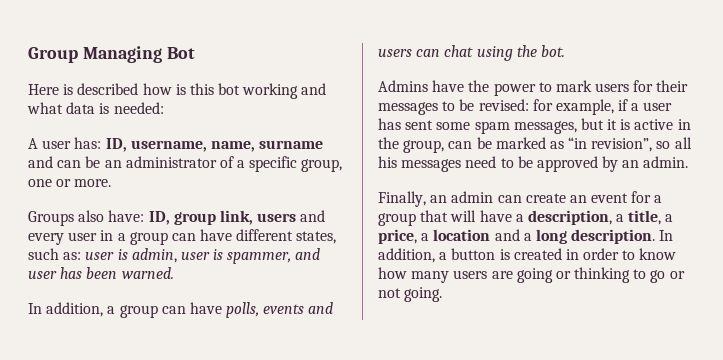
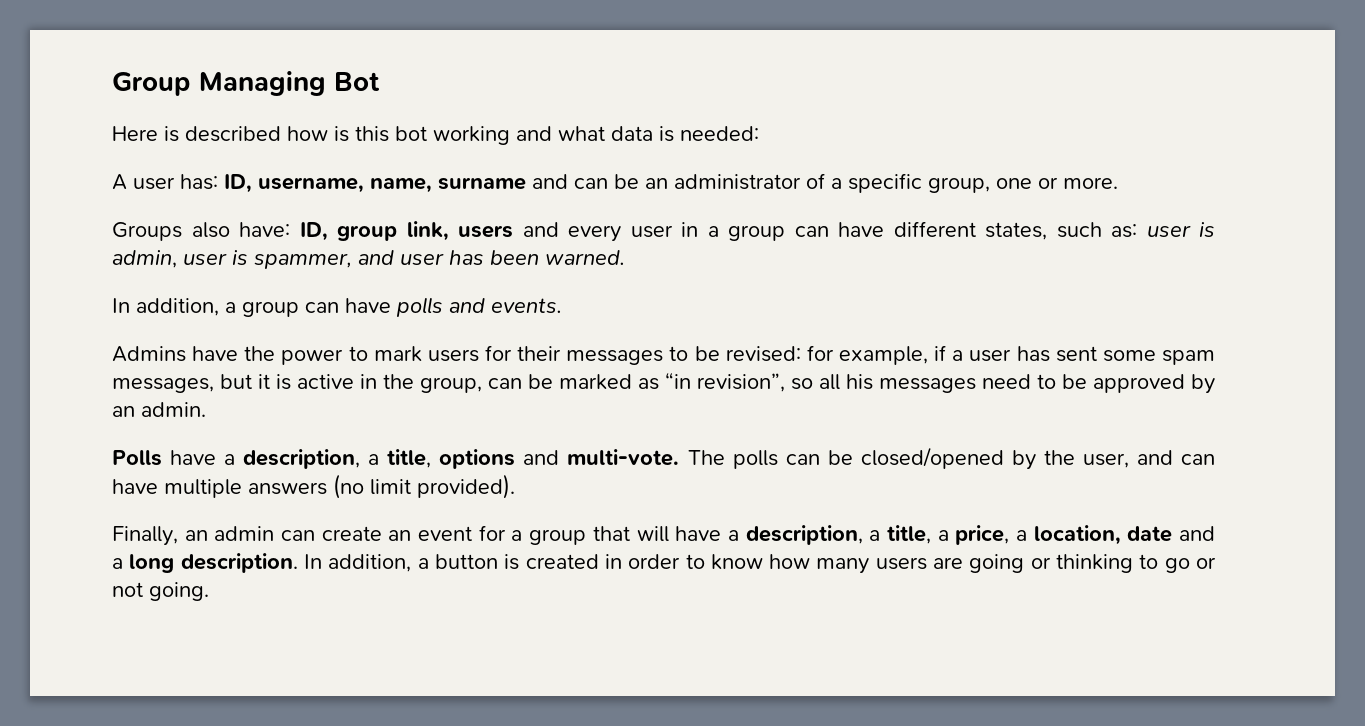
- In addition, a group can have polls, events and users can chat using the bot.
+ In addition, a group can have polls and events.
+ Polls have a description, a title, options and multi-vote. The polls can be closed/opened by the user, and can have multiple answers (no limit provided).
- Finally, an admin can create an event for a group that will have a description, a title, a price, a location and a long description.
+ Finally, an admin can create an event for a group that will have a description, a title, a price, a location, date and a long description.

